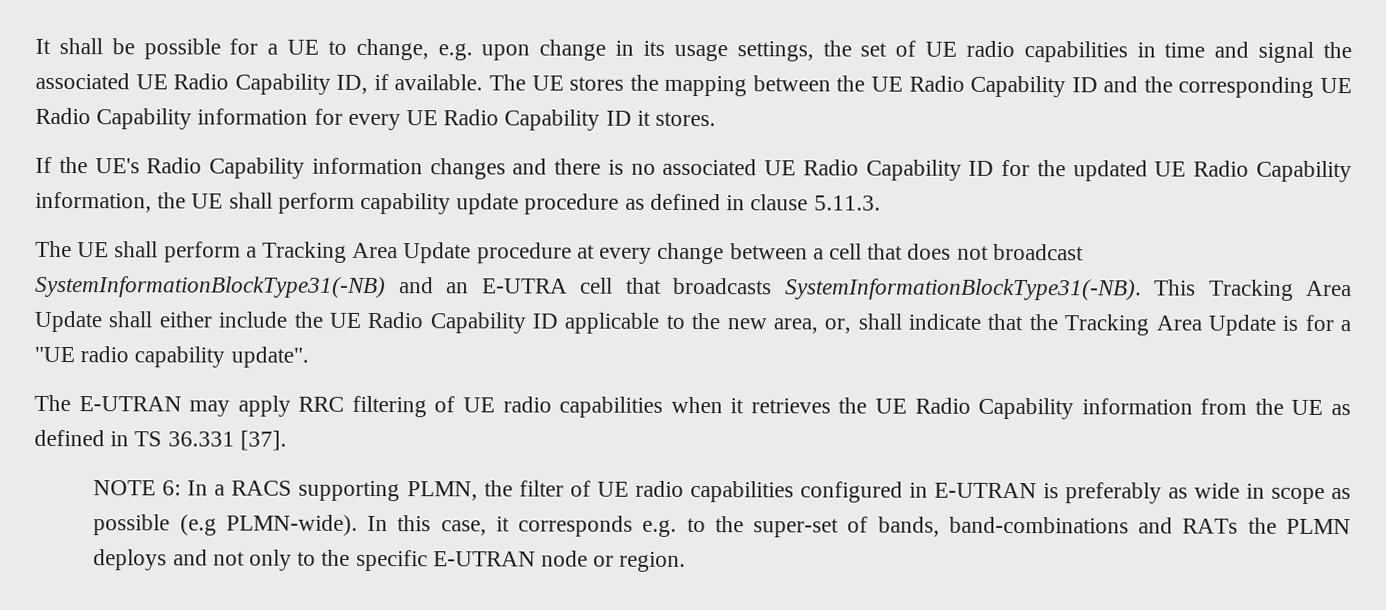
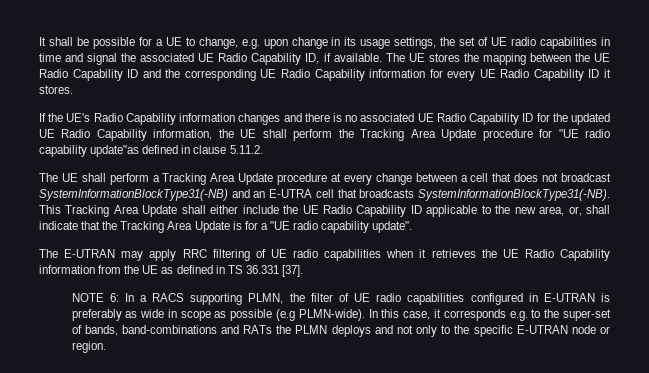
- If the UE's Radio Capability information changes and there is no associated UE Radio Capability ID for the updated UE Radio Capability information, the UE shall perform capability update procedure as defined in clause 5.11.3.
+ If the UE's Radio Capability information changes and there is no associated UE Radio Capability ID for the updated UE Radio Capability information, the UE shall perform the Tracking Area Update procedure for "UE radio capability update"as defined in clause 5.11.2.

